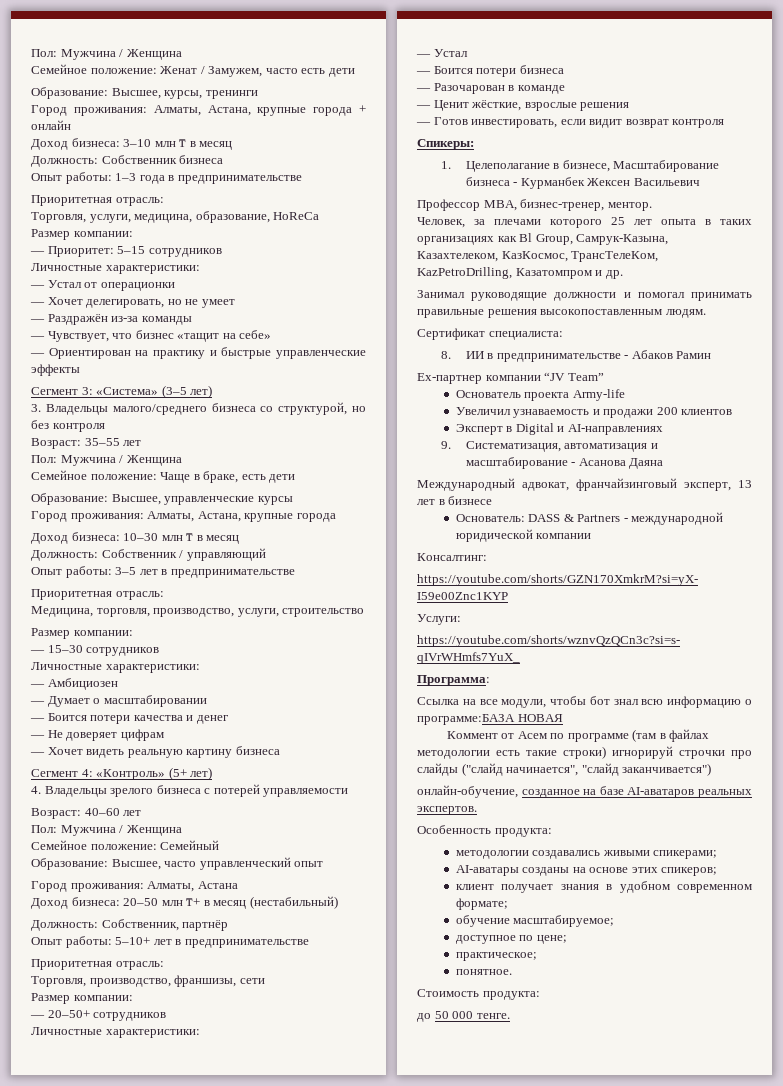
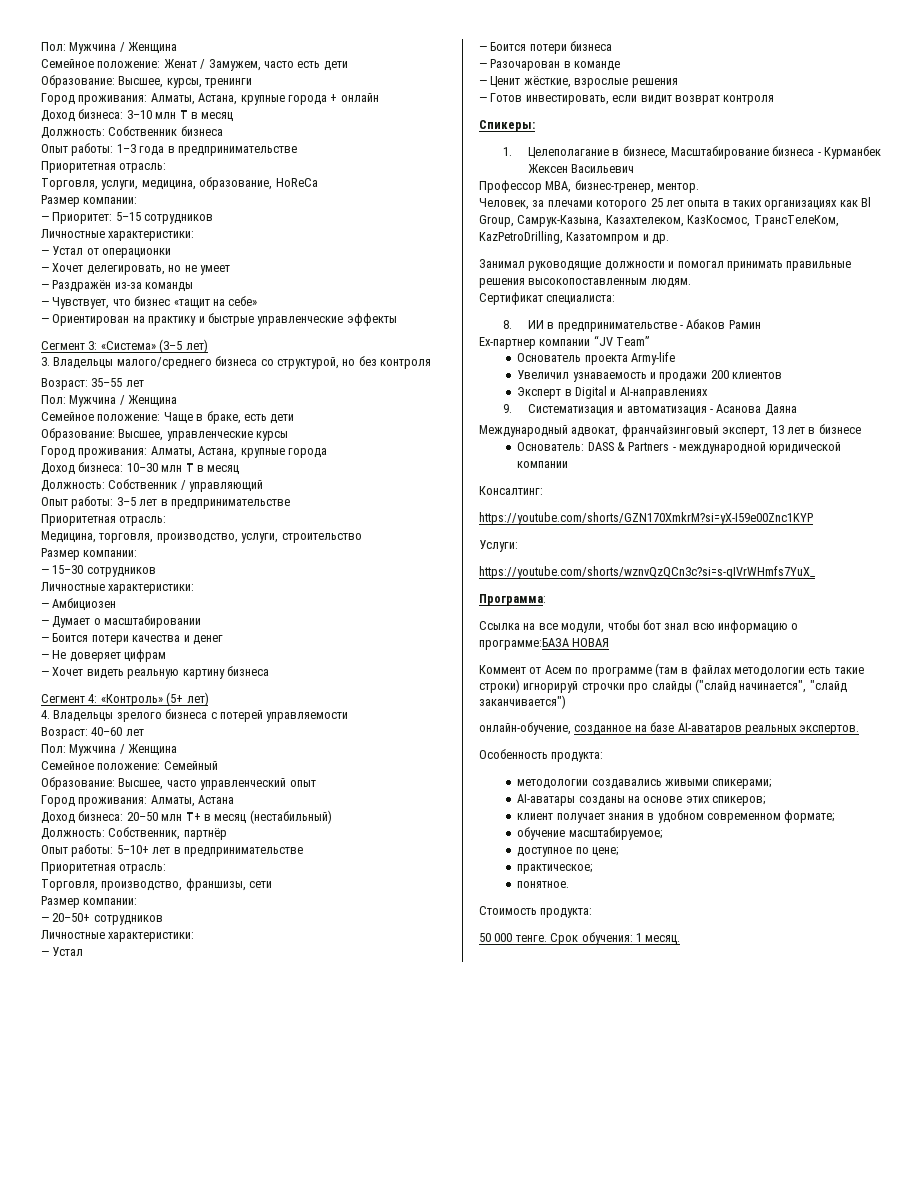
- 9. Систематизация, автоматизация и масштабирование - Асанова Даяна
+ 9. Систематизация и автоматизация - Асанова Даяна
- до 50 000 тенге.
+ 50 000 тенге.
+ Срок обучения: 1 месяц.

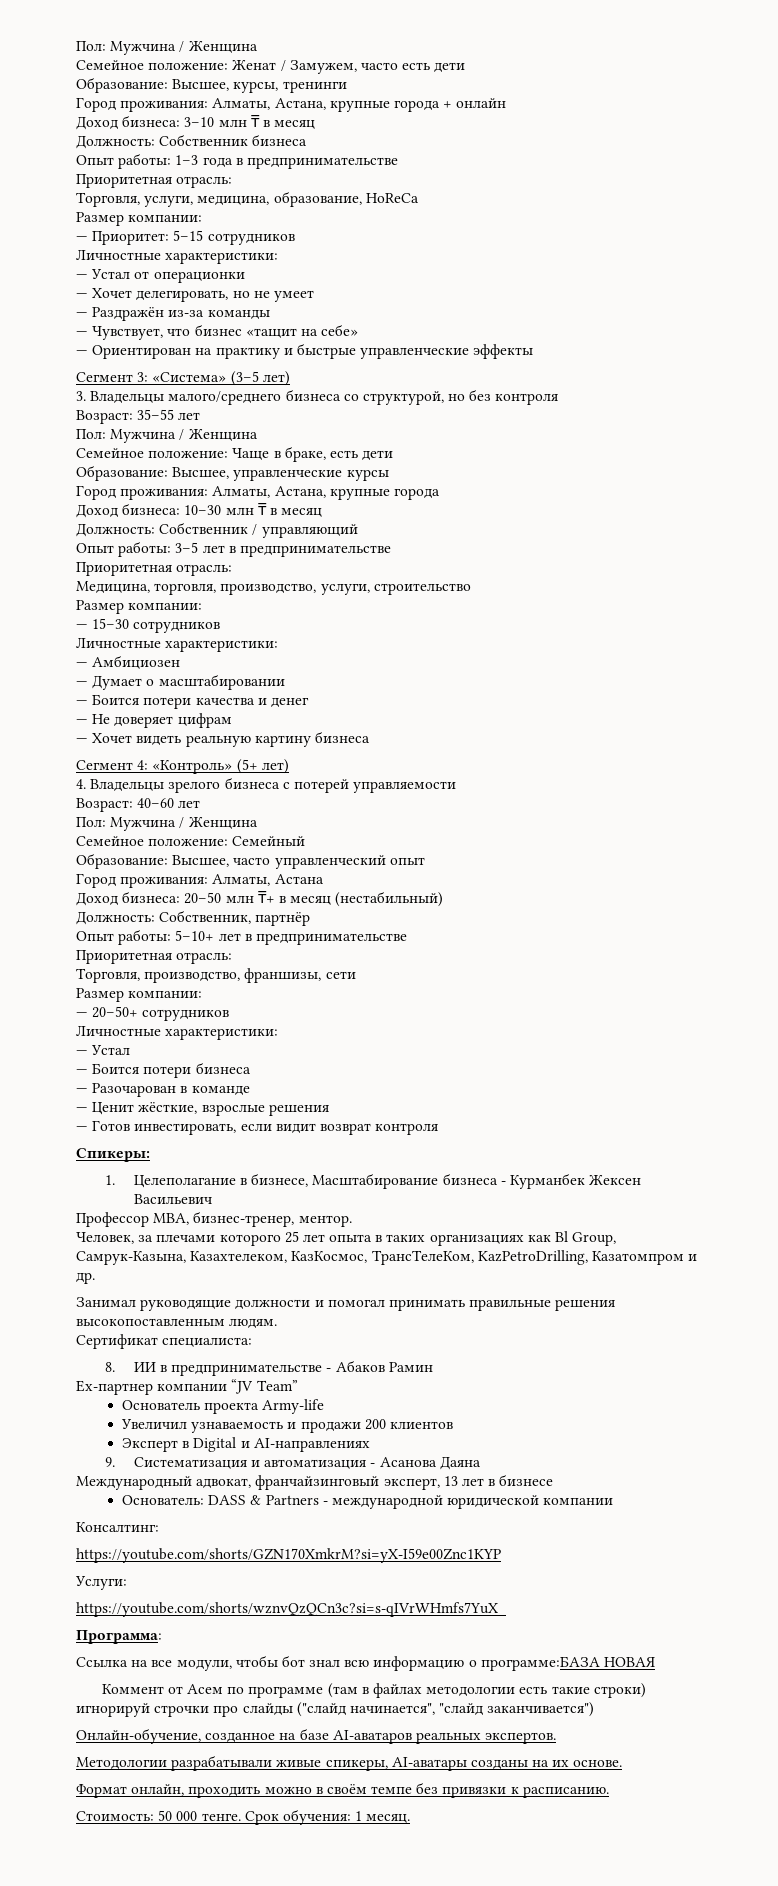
- онлайн-обучение, созданное на базе AI-аватаров реальных экспертов.
+ Онлайн-обучение, созданное на базе AI-аватаров реальных экспертов.
- Особенность продукта:
- методологии создавались живыми спикерами;
- AI-аватары созданы на основе этих спикеров;
- клиент получает знания в удобном современном формате;
- обучение масштабируемое;
- доступное по цене;
- практическое;
- понятное.
- Стоимость продукта:
- 50 000 тенге.
+ Методологии разрабатывали живые спикеры, AI-аватары созданы на их основе.
+ Формат онлайн, проходить можно в своём темпе без привязки к расписанию.
+ Стоимость: 50 000 тенге.

